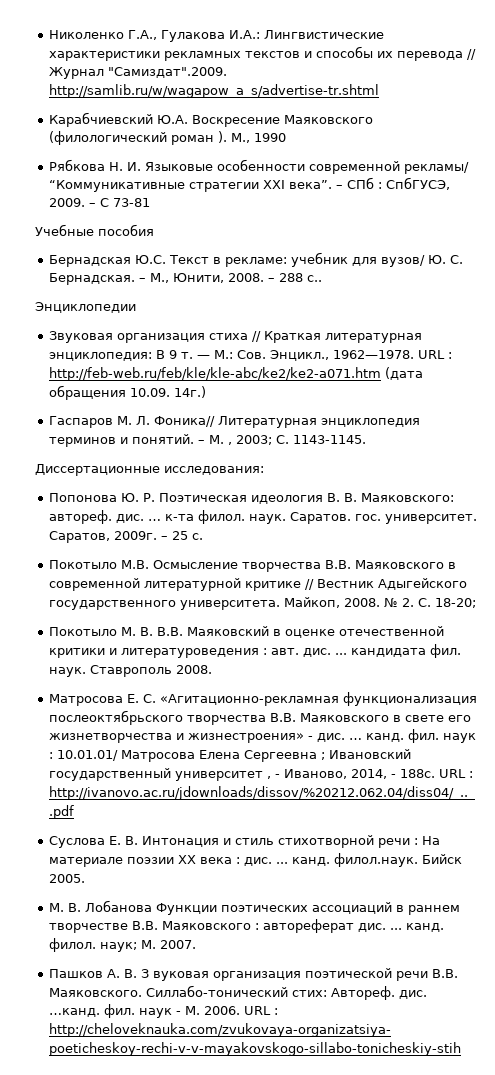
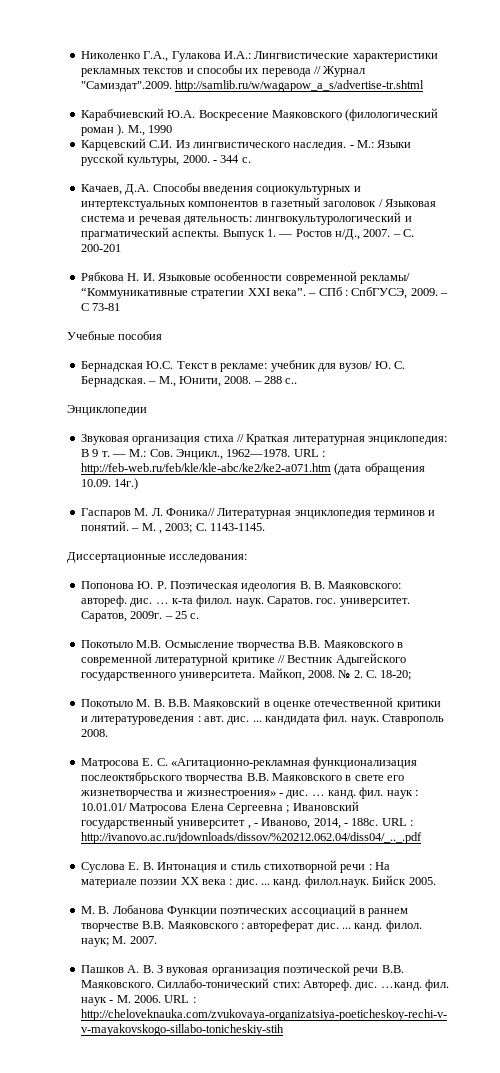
+ Карцевский С.И. Из лингвистического наследия. - М.: Языки русской культуры, 2000. - 344 с.
+ Качаев, Д.А. Способы введения социокультурных и интертекстуальных компонентов в газетный заголовок / Языковая система и речевая дятельность: лингвокультурологический и прагматический аспекты. Выпуск 1. ― Ростов н/Д., 2007. – С. 200-201

